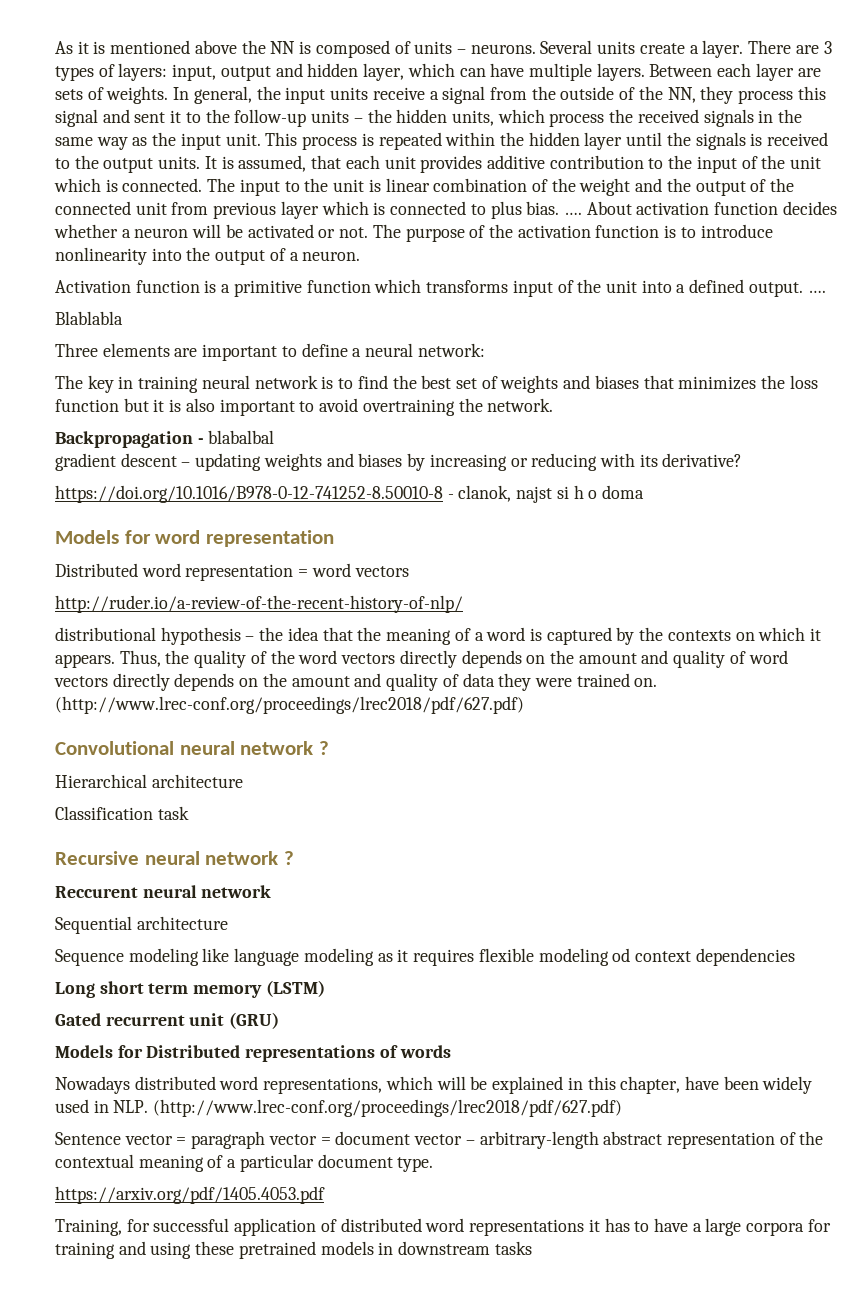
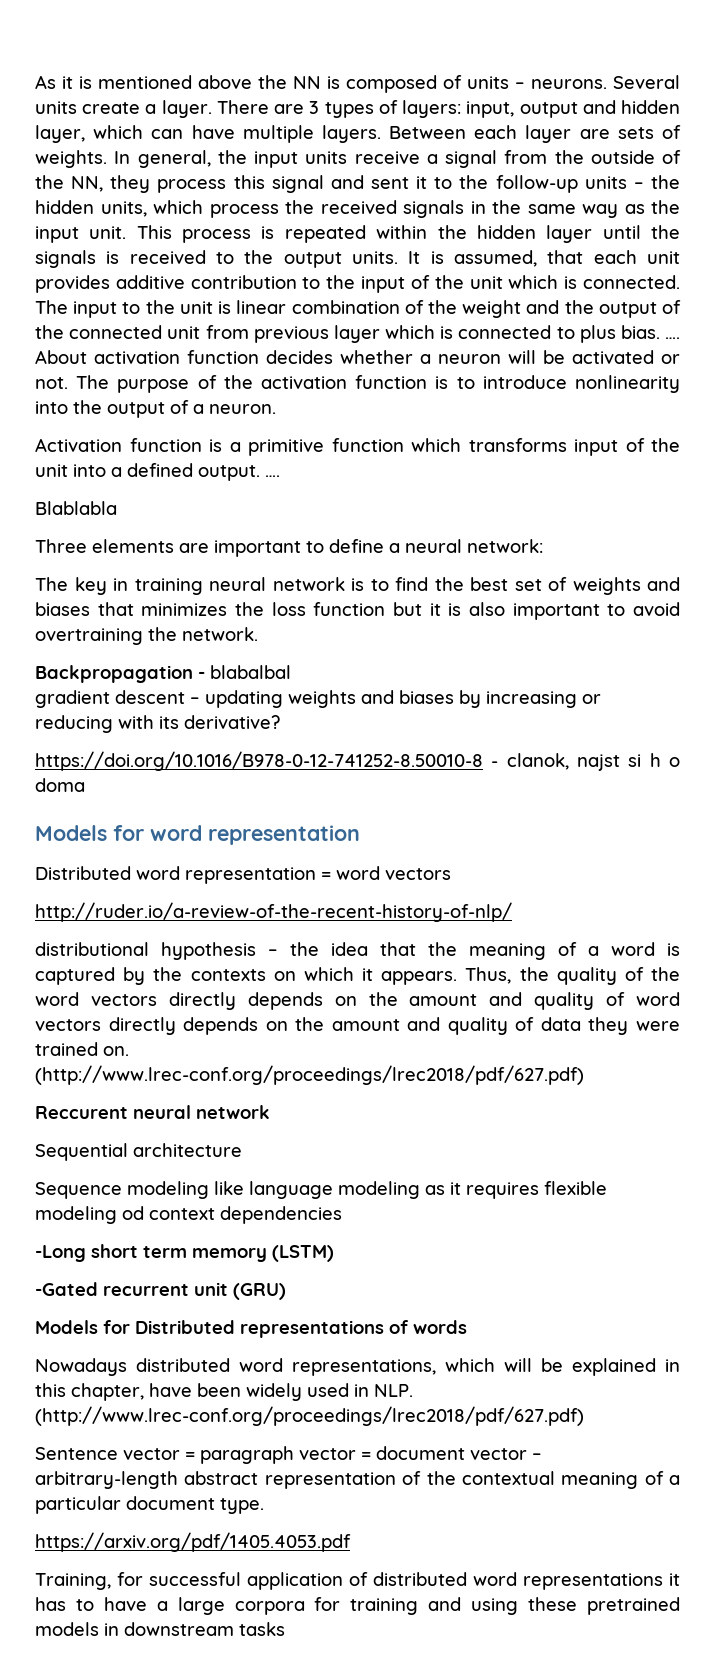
- Convolutional neural network ?
- Hierarchical architecture
- Classification task
- Recursive neural network ?
- Long short term memory (LSTM)
+ -Long short term memory (LSTM)
- Gated recurrent unit (GRU)
+ -Gated recurrent unit (GRU)

